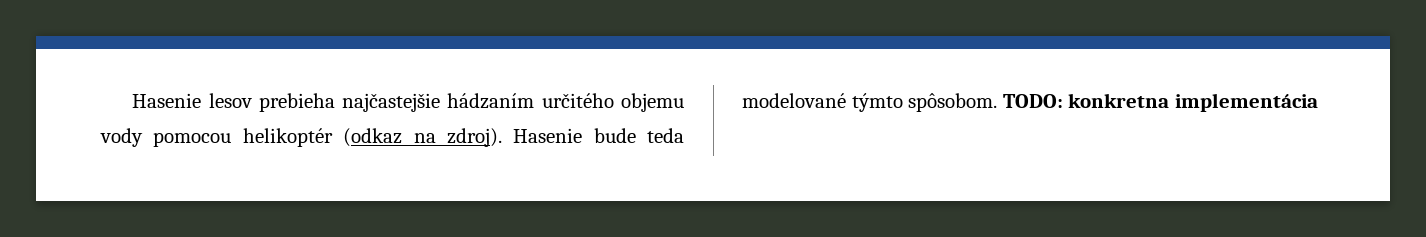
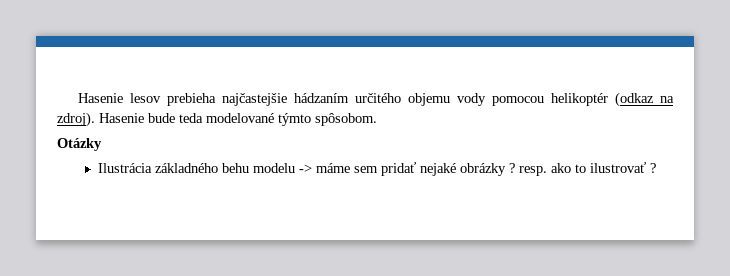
- Hasenie bude teda modelované týmto spôsobom. TODO: konkretna implementácia
+ Hasenie bude teda modelované týmto spôsobom.
+ Otázky
+ Ilustrácia základného behu modelu -> máme sem pridať nejaké obrázky ? resp. ako to ilustrovať ?

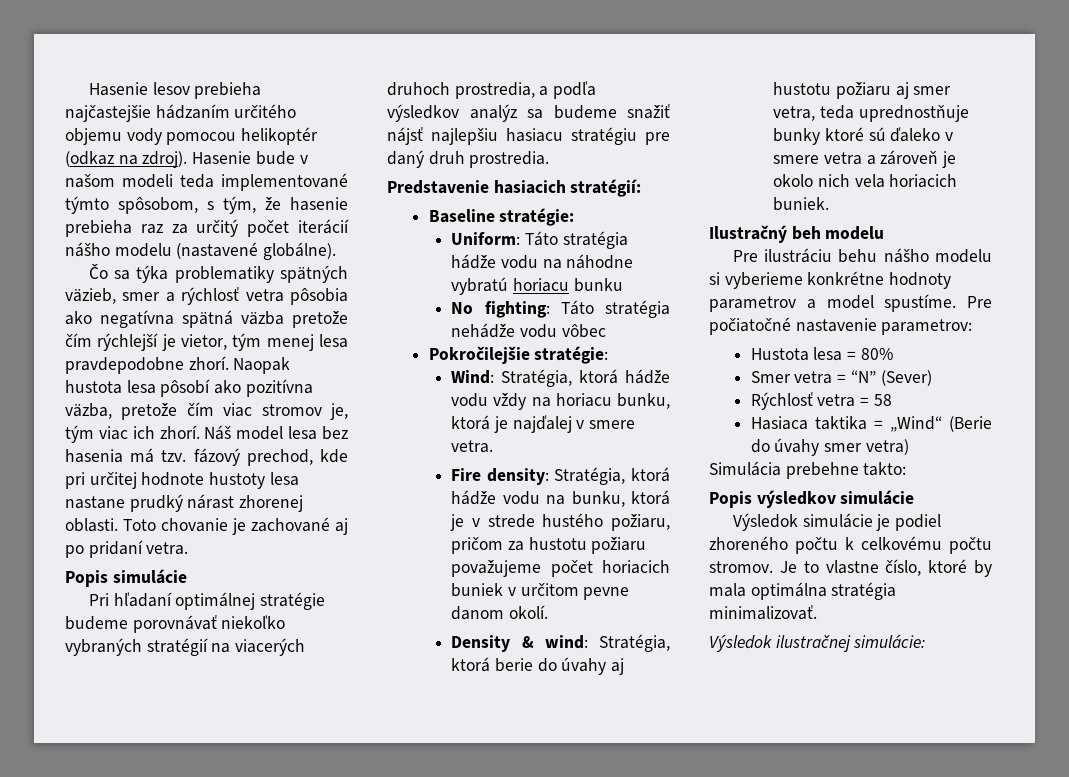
- Hasenie bude teda modelované týmto spôsobom.
- Otázky
- Ilustrácia základného behu modelu -> máme sem pridať nejaké obrázky ? resp. ako to ilustrovať ?
+ Hasenie bude v našom modeli teda implementované týmto spôsobom, s tým, že hasenie prebieha raz za určitý počet iterácií nášho modelu (nastavené globálne).
+ Čo sa týka problematiky spätných väzieb, smer a rýchlosť vetra pôsobia ako negatívna spätná väzba pretože čím rýchlejší je vietor, tým menej lesa pravdepodobne zhorí. Naopak hustota lesa pôsobí ako pozitívna väzba, pretože čím viac stromov je, tým viac ich zhorí. Náš model lesa bez hasenia má tzv. fázový prechod, kde pri určitej hodnote hustoty lesa nastane prudký nárast zhorenej oblasti. Toto chovanie je zachované aj po pridaní vetra.
+ Popis simulácie
+ Pri hľadaní optimálnej stratégie budeme porovnávať niekoľko vybraných stratégií na viacerých druhoch prostredia, a podľa výsledkov analýz sa budeme snažiť nájsť najlepšiu hasiacu stratégiu pre daný druh prostredia.
+ Predstavenie hasiacich stratégií:
+ Baseline stratégie:
+ Uniform: Táto stratégia hádže vodu na náhodne vybratú horiacu bunku
+ No fighting: Táto stratégia nehádže vodu vôbec
+ Pokročilejšie stratégie:
+ Wind: Stratégia, ktorá hádže vodu vždy na horiacu bunku, ktorá je najďalej v smere vetra.
+ Fire density: Stratégia, ktorá hádže vodu na bunku, ktorá je v strede hustého požiaru, pričom za hustotu požiaru považujeme počet horiacich buniek v určitom pevne danom okolí.
+ Density & wind: Stratégia, ktorá berie do úvahy aj hustotu požiaru aj smer vetra, teda uprednostňuje bunky ktoré sú ďaleko v smere vetra a zároveň je okolo nich vela horiacich buniek.
+ Ilustračný beh modelu
+ Pre ilustráciu behu nášho modelu si vyberieme konkrétne hodnoty parametrov a model spustíme. Pre počiatočné nastavenie parametrov:
+ Hustota lesa = 80%
+ Smer vetra = “N” (Sever)
+ Rýchlosť vetra = 58
+ Hasiaca taktika = „Wind“ (Berie do úvahy smer vetra)
+ Simulácia prebehne takto:
+ Popis výsledkov simulácie
+ Výsledok simulácie je podiel zhoreného počtu k celkovému počtu stromov. Je to vlastne číslo, ktoré by mala optimálna stratégia minimalizovať.
+ Výsledok ilustračnej simulácie:

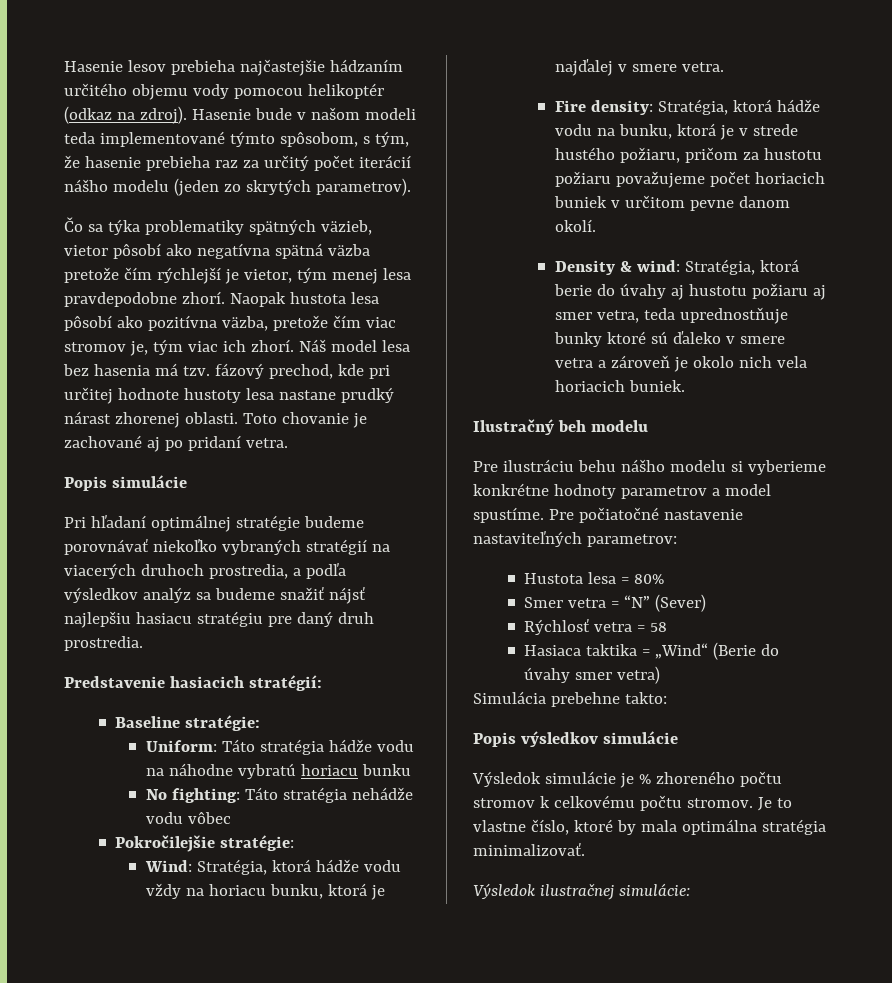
- Hasenie bude v našom modeli teda implementované týmto spôsobom, s tým, že hasenie prebieha raz za určitý počet iterácií nášho modelu (nastavené globálne).
+ Hasenie bude v našom modeli teda implementované týmto spôsobom, s tým, že hasenie prebieha raz za určitý počet iterácií nášho modelu (jeden zo skrytých parametrov).
- Čo sa týka problematiky spätných väzieb, smer a rýchlosť vetra pôsobia ako negatívna spätná väzba pretože čím rýchlejší je vietor, tým menej lesa pravdepodobne zhorí.
+ Čo sa týka problematiky spätných väzieb, vietor pôsobí ako negatívna spätná väzba pretože čím rýchlejší je vietor, tým menej lesa pravdepodobne zhorí.
- Pre počiatočné nastavenie parametrov:
+ Pre počiatočné nastavenie nastaviteľných parametrov:
- Výsledok simulácie je podiel zhoreného počtu k celkovému počtu stromov.
+ Výsledok simulácie je % zhoreného počtu stromov k celkovému počtu stromov.

